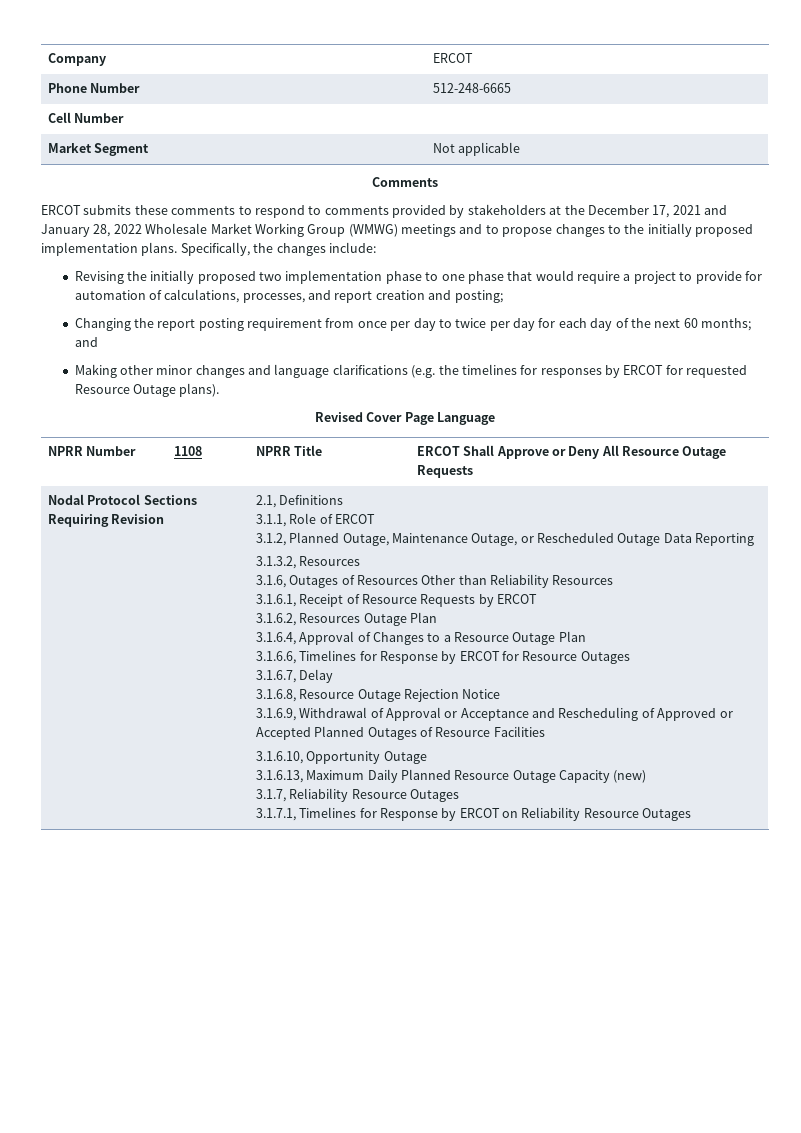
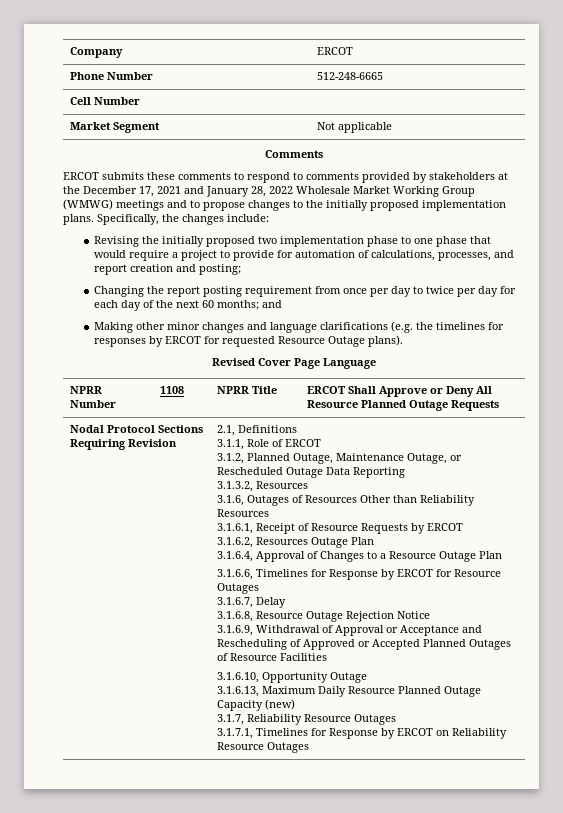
- NPRR Number | 1108 | NPRR Title | ERCOT Shall Approve or Deny All Resource Outage Requests
+ NPRR Number | 1108 | NPRR Title | ERCOT Shall Approve or Deny All Resource Planned Outage Requests
- 3.1.6.13, Maximum Daily Planned Resource Outage Capacity (new)
+ 3.1.6.13, Maximum Daily Resource Planned Outage Capacity (new)

